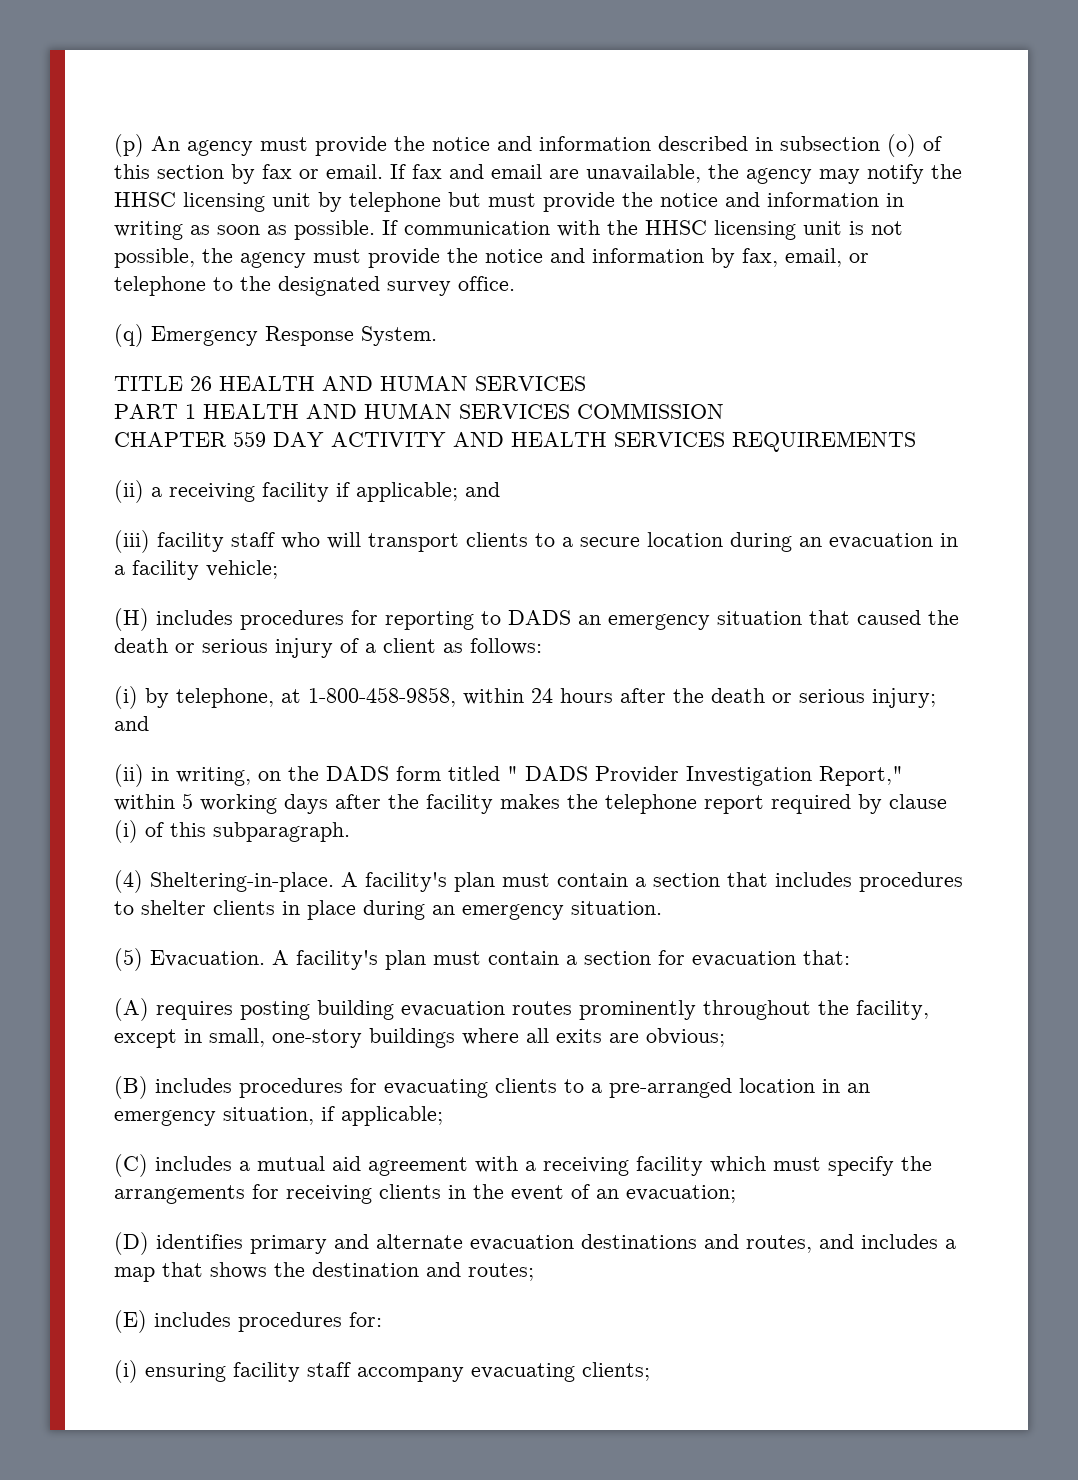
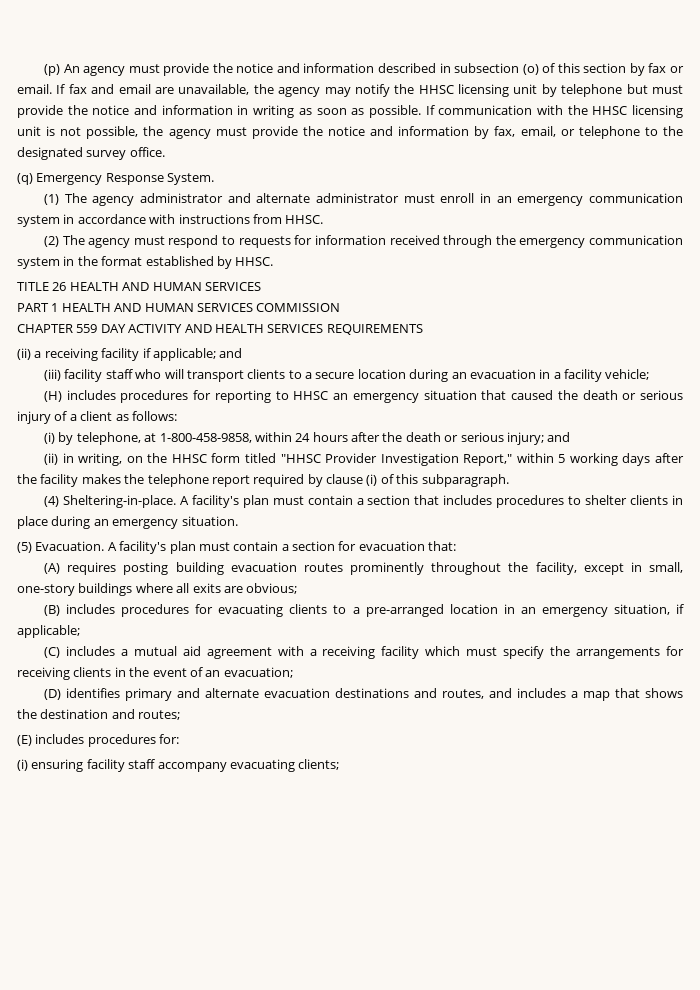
+ (1) The agency administrator and alternate administrator must enroll in an emergency communication system in accordance with instructions from HHSC.
+ (2) The agency must respond to requests for information received through the emergency communication system in the format established by HHSC.
- (H) includes procedures for reporting to DADS an emergency situation that caused the death or serious injury of a client as follows:
+ (H) includes procedures for reporting to HHSC an emergency situation that caused the death or serious injury of a client as follows:
- (ii) in writing, on the DADS form titled " DADS Provider Investigation Report," within 5 working days after the facility makes the telephone report required by clause (i) of this subparagraph.
+ (ii) in writing, on the HHSC form titled "HHSC Provider Investigation Report," within 5 working days after the facility makes the telephone report required by clause (i) of this subparagraph.

